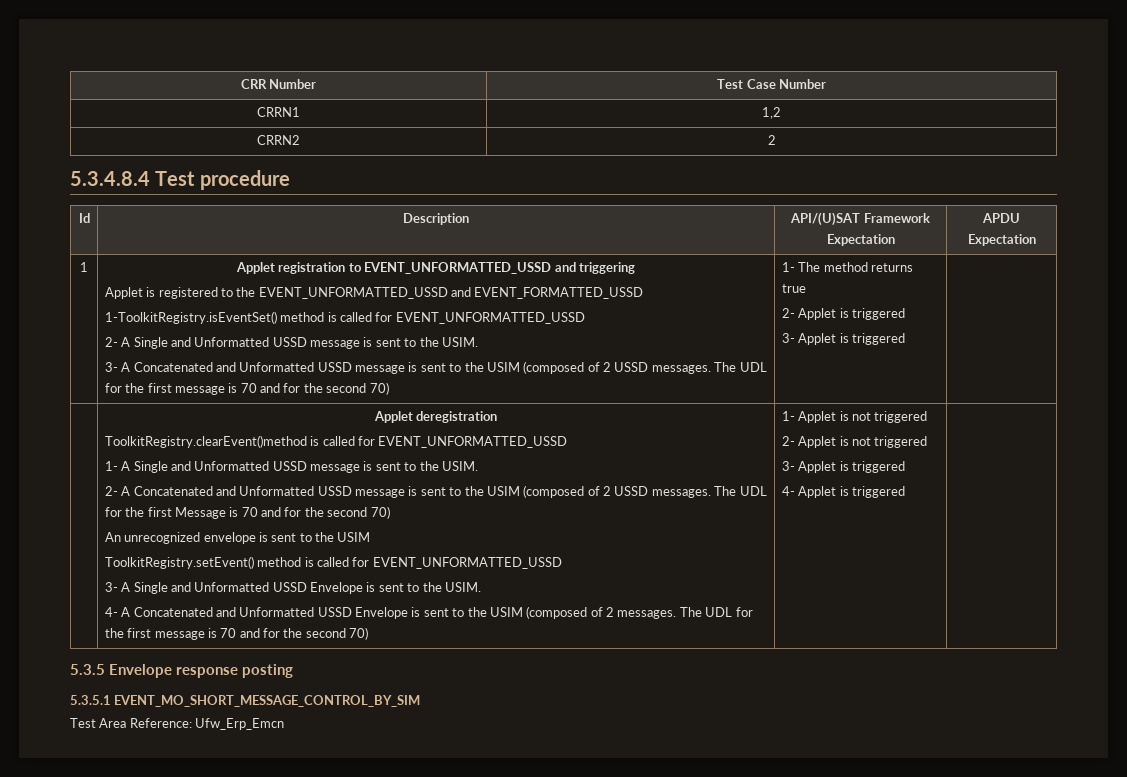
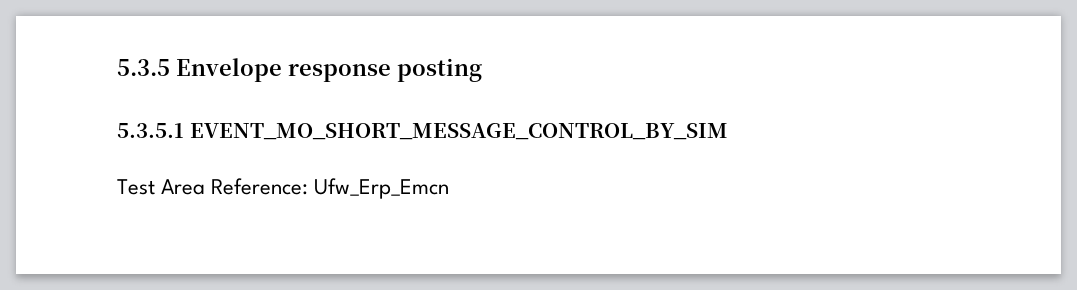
- CRR Number | Test Case Number
- CRRN1 | 1,2
- CRRN2 | 2
- 5.3.4.8.4 Test procedure
- Id | Description | API/(U)SAT Framework Expectation | APDU Expectation
- 1 | Applet registration to EVENT_UNFORMATTED_USSD and triggering
- Applet is registered to the EVENT_UNFORMATTED_USSD and EVENT_FORMATTED_USSD
- 1-ToolkitRegistry.isEventSet() method is called for EVENT_UNFORMATTED_USSD
- 2- A Single and Unformatted USSD message is sent to the USIM.
- 3- A Concatenated and Unformatted USSD message is sent to the USIM (composed of 2 USSD messages. The UDL for the first message is 70 and for the second 70) | 1- The method returns true
- 2- Applet is triggered
- 3- Applet is triggered |
- | Applet deregistration
- ToolkitRegistry.clearEvent()method is called for EVENT_UNFORMATTED_USSD
- 1- A Single and Unformatted USSD message is sent to the USIM.
- 2- A Concatenated and Unformatted USSD message is sent to the USIM (composed of 2 USSD messages. The UDL for the first Message is 70 and for the second 70)
- An unrecognized envelope is sent to the USIM
- ToolkitRegistry.setEvent() method is called for EVENT_UNFORMATTED_USSD
- 3- A Single and Unformatted USSD Envelope is sent to the USIM.
- 4- A Concatenated and Unformatted USSD Envelope is sent to the USIM (composed of 2 messages. The UDL for the first message is 70 and for the second 70) | 1- Applet is not triggered
- 2- Applet is not triggered
- 3- Applet is triggered
- 4- Applet is triggered

